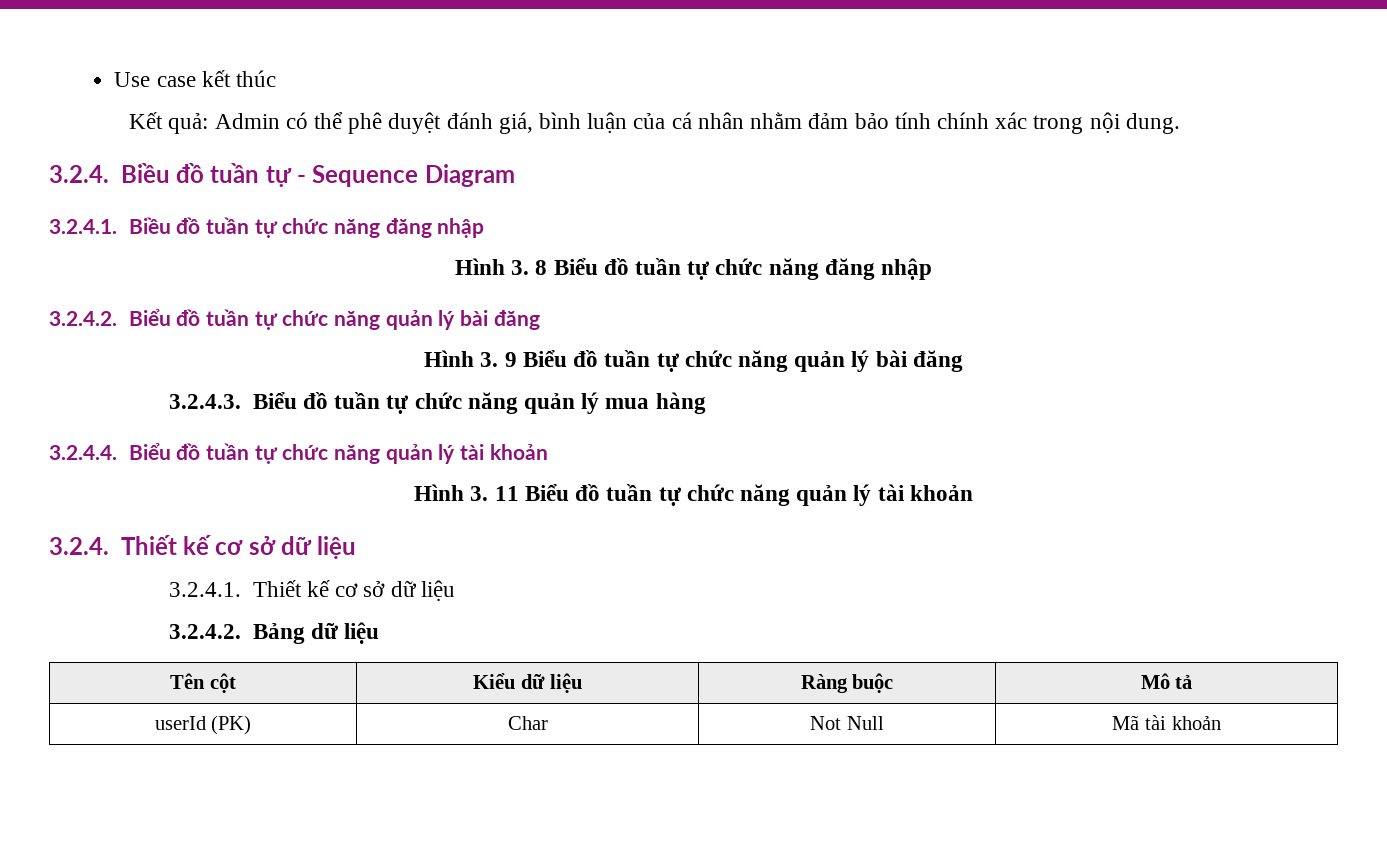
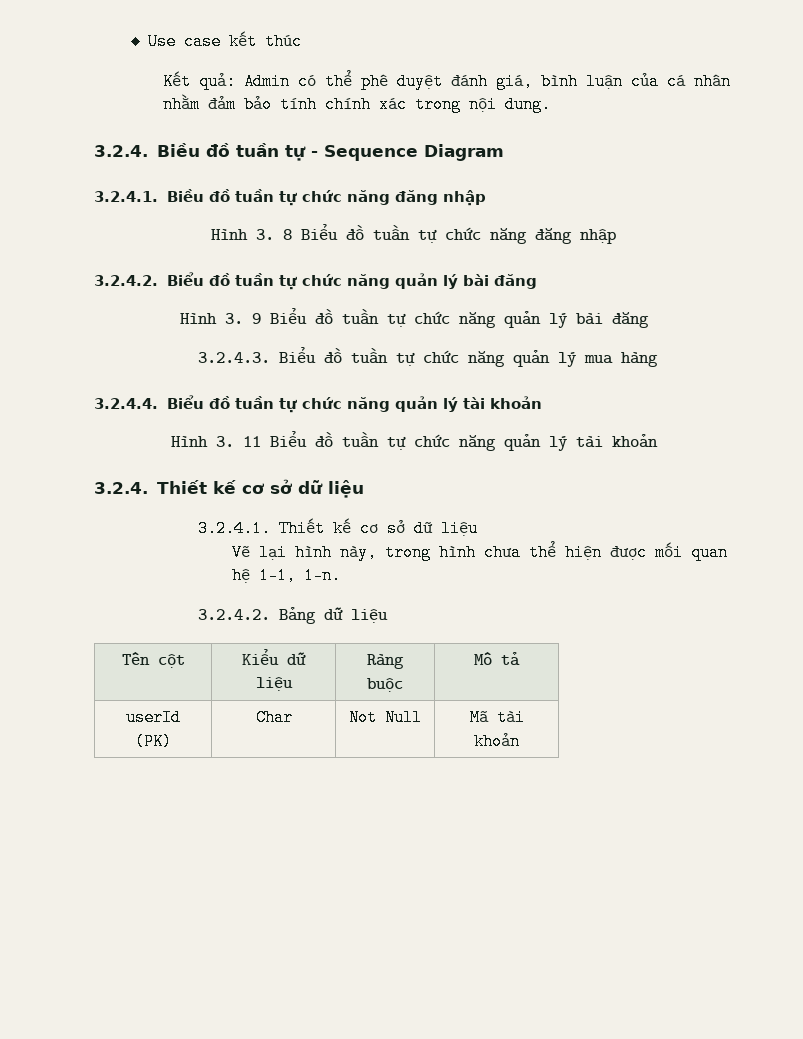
+ Vẽ lại hình này, trong hình chưa thể hiện được mối quan hệ 1-1, 1-n.

